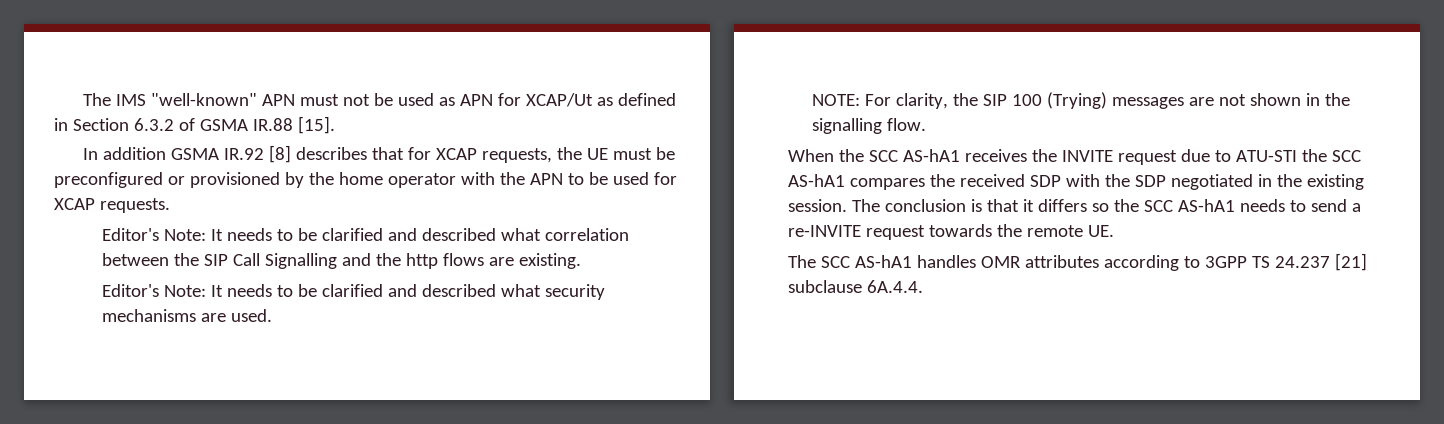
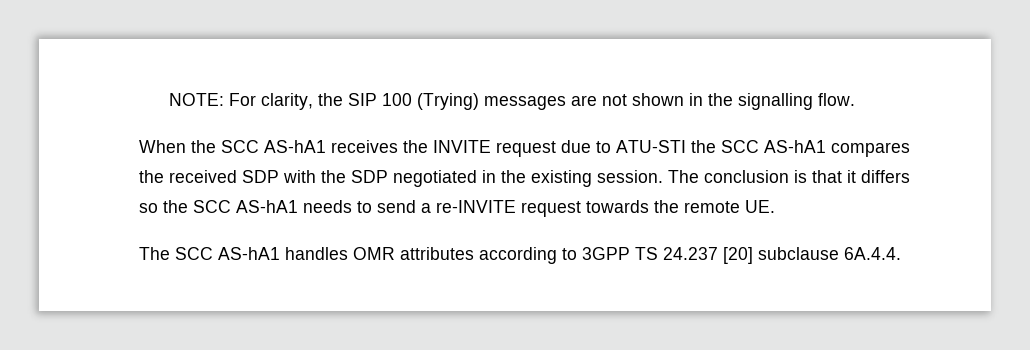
- The IMS "well-known" APN must not be used as APN for XCAP/Ut as defined in Section 6.3.2 of GSMA IR.88 [15].
- In addition GSMA IR.92 [8] describes that for XCAP requests, the UE must be preconfigured or provisioned by the home operator with the APN to be used for XCAP requests.
- Editor's Note: It needs to be clarified and described what correlation between the SIP Call Signalling and the http flows are existing.
- Editor's Note: It needs to be clarified and described what security mechanisms are used.
- The SCC AS-hA1 handles OMR attributes according to 3GPP TS 24.237 [21] subclause 6A.4.4.
+ The SCC AS-hA1 handles OMR attributes according to 3GPP TS 24.237 [20] subclause 6A.4.4.

